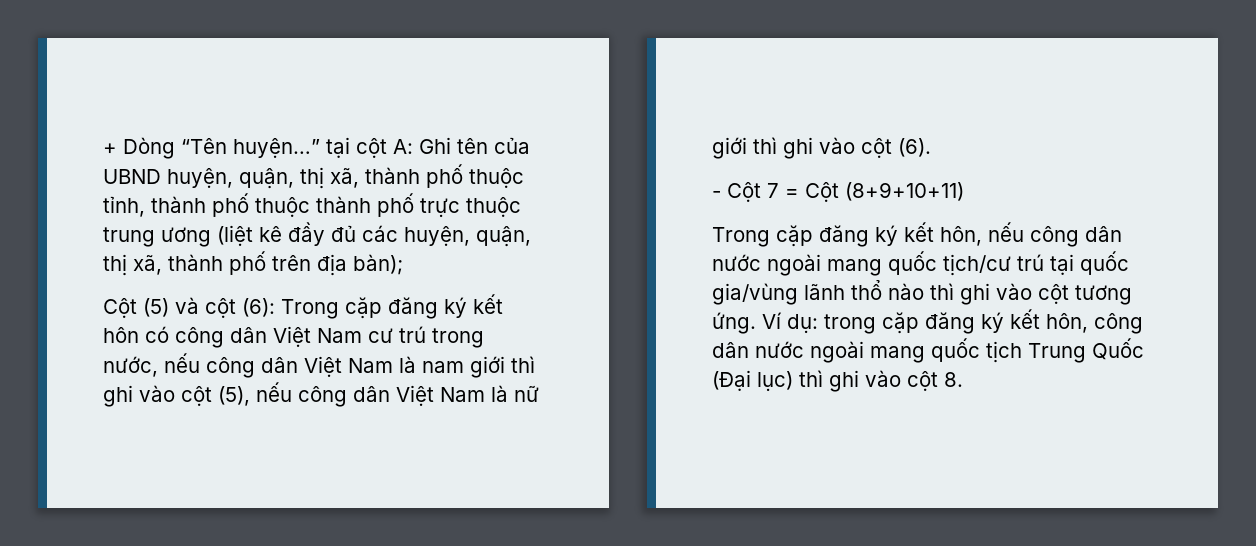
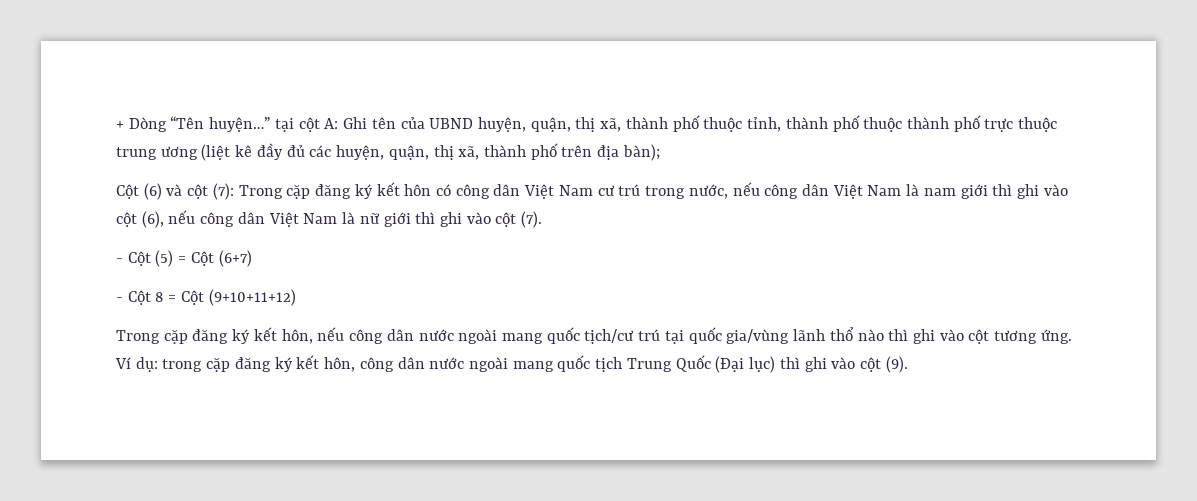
- Cột (5) và cột (6): Trong cặp đăng ký kết hôn có công dân Việt Nam cư trú trong nước, nếu công dân Việt Nam là nam giới thì ghi vào cột (5), nếu công dân Việt Nam là nữ giới thì ghi vào cột (6).
- - Cột 7 = Cột (8+9+10+11)
+ Cột (6) và cột (7): Trong cặp đăng ký kết hôn có công dân Việt Nam cư trú trong nước, nếu công dân Việt Nam là nam giới thì ghi vào cột (6), nếu công dân Việt Nam là nữ giới thì ghi vào cột (7).
+ - Cột (5) = Cột (6+7)
+ - Cột 8 = Cột (9+10+11+12)
- Ví dụ: trong cặp đăng ký kết hôn, công dân nước ngoài mang quốc tịch Trung Quốc (Đại lục) thì ghi vào cột 8.
+ Ví dụ: trong cặp đăng ký kết hôn, công dân nước ngoài mang quốc tịch Trung Quốc (Đại lục) thì ghi vào cột (9).

